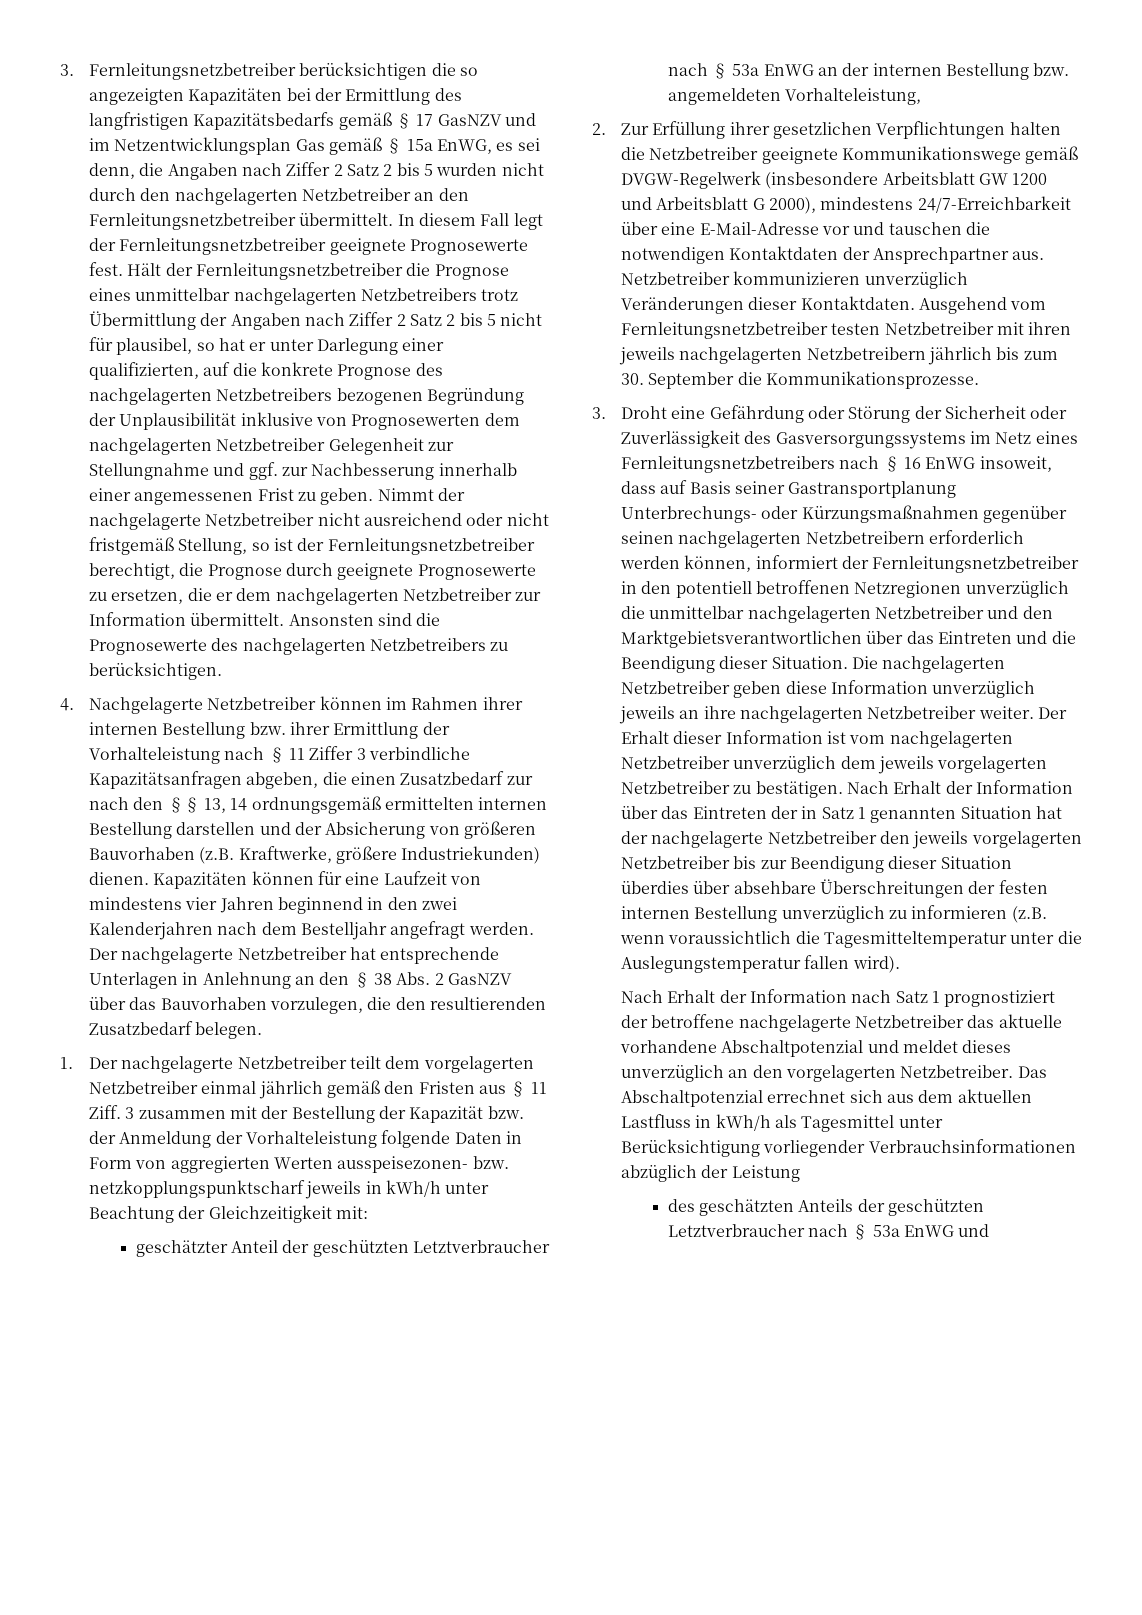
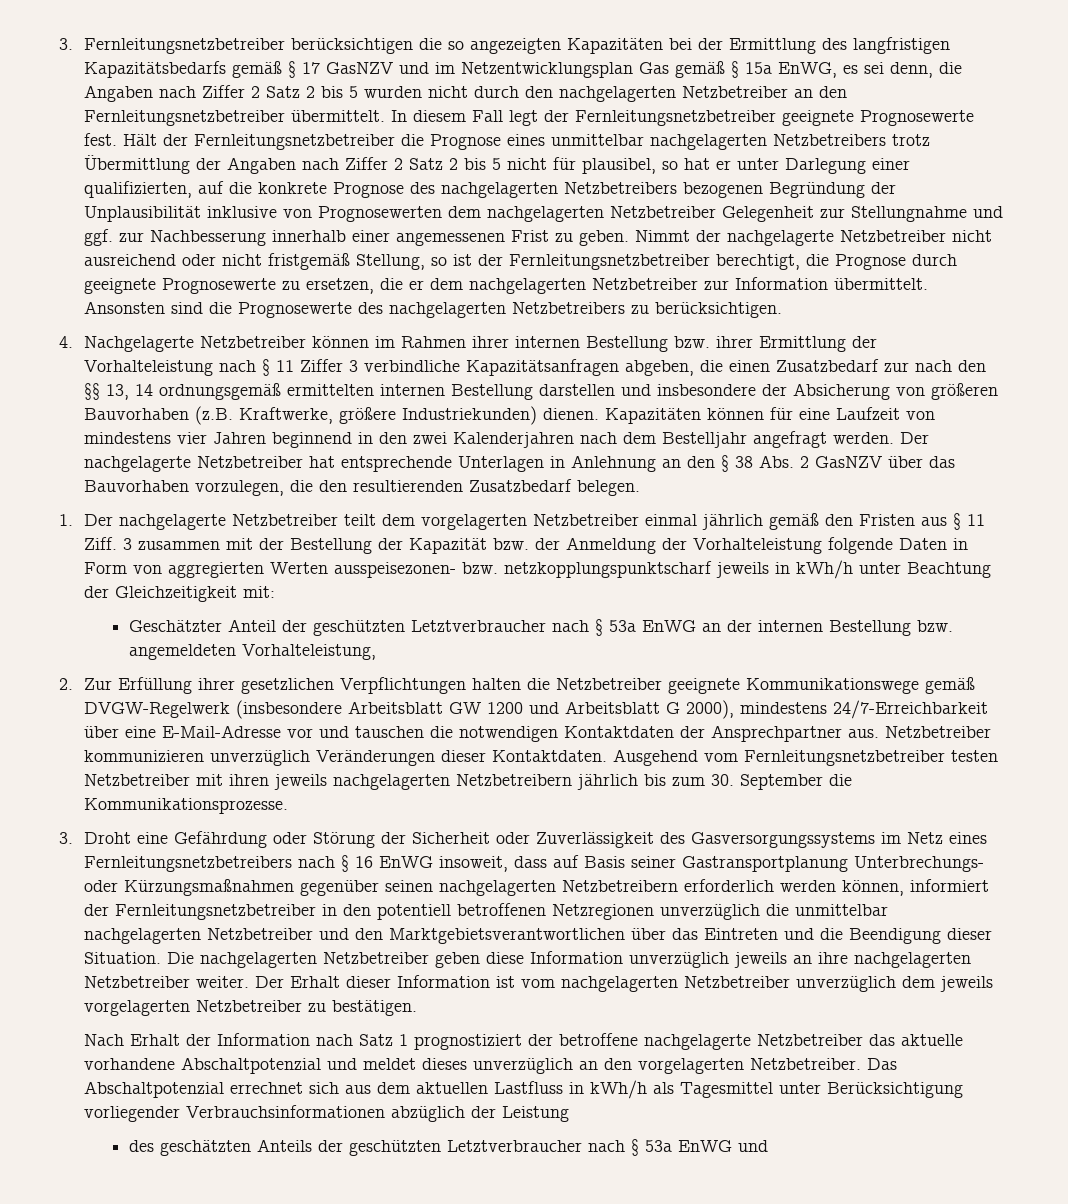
- 4. Nachgelagerte Netzbetreiber können im Rahmen ihrer internen Bestellung bzw. ihrer Ermittlung der Vorhalteleistung nach § 11 Ziffer 3 verbindliche Kapazitätsanfragen abgeben, die einen Zusatzbedarf zur nach den §§ 13, 14 ordnungsgemäß ermittelten internen Bestellung darstellen und der Absicherung von größeren Bauvorhaben (z.B. Kraftwerke, größere Industriekunden) dienen.
+ 4. Nachgelagerte Netzbetreiber können im Rahmen ihrer internen Bestellung bzw. ihrer Ermittlung der Vorhalteleistung nach § 11 Ziffer 3 verbindliche Kapazitätsanfragen abgeben, die einen Zusatzbedarf zur nach den §§ 13, 14 ordnungsgemäß ermittelten internen Bestellung darstellen und insbesondere der Absicherung von größeren Bauvorhaben (z.B. Kraftwerke, größere Industriekunden) dienen.
- geschätzter Anteil der geschützten Letztverbraucher nach § 53a EnWG an der internen Bestellung bzw. angemeldeten Vorhalteleistung,
+ Geschätzter Anteil der geschützten Letztverbraucher nach § 53a EnWG an der internen Bestellung bzw. angemeldeten Vorhalteleistung,
- Nach Erhalt der Information über das Eintreten der in Satz 1 genannten Situation hat der nachgelagerte Netzbetreiber den jeweils vorgelagerten Netzbetreiber bis zur Beendigung dieser Situation überdies über absehbare Überschreitungen der festen internen Bestellung unverzüglich zu informieren (z.B. wenn voraussichtlich die Tagesmitteltemperatur unter die Auslegungstemperatur fallen wird).

